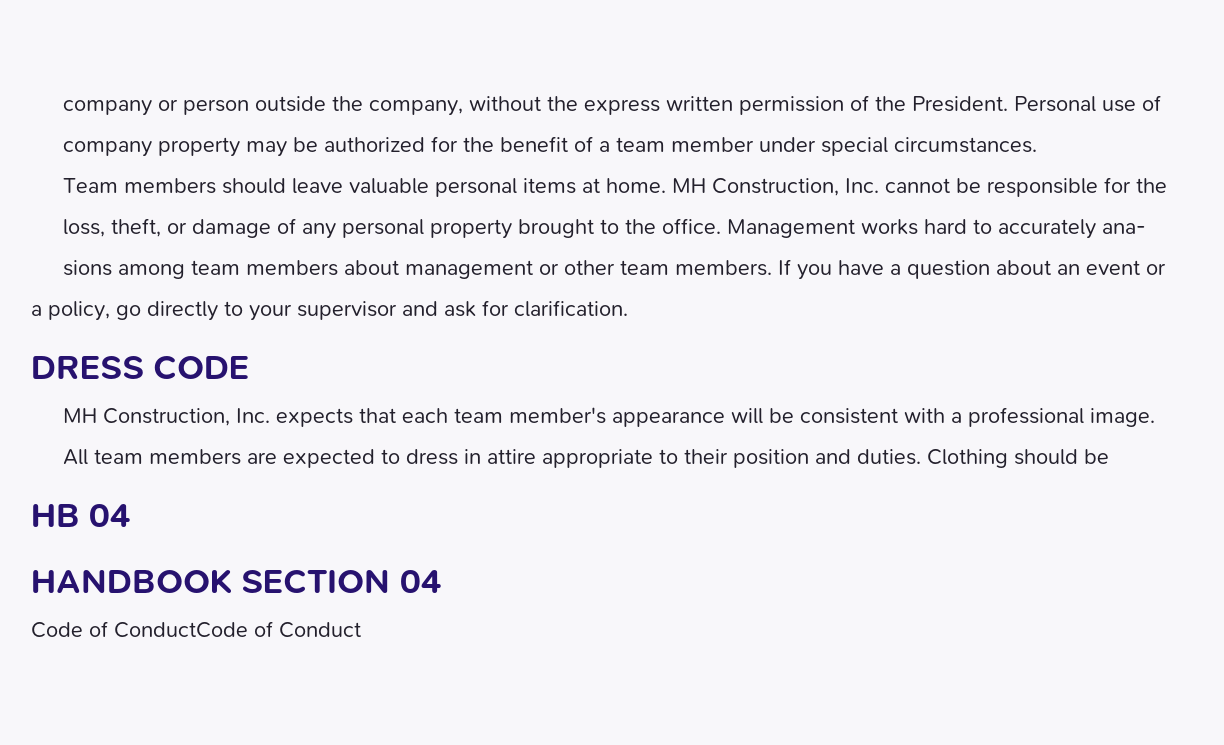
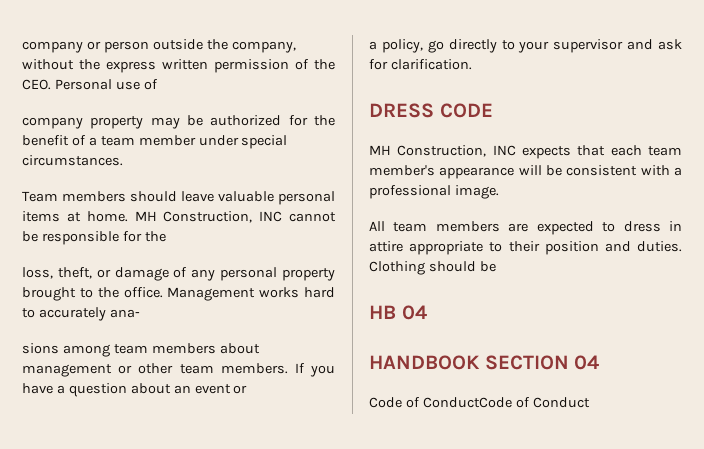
- company or person outside the company, without the express written permission of the President. Personal use of
+ company or person outside the company, without the express written permission of the CEO. Personal use of
- MH Construction, Inc. cannot be responsible for the
+ MH Construction, INC cannot be responsible for the
- MH Construction, Inc. expects that each team member's appearance will be consistent with a professional image.
+ MH Construction, INC expects that each team member's appearance will be consistent with a professional image.

